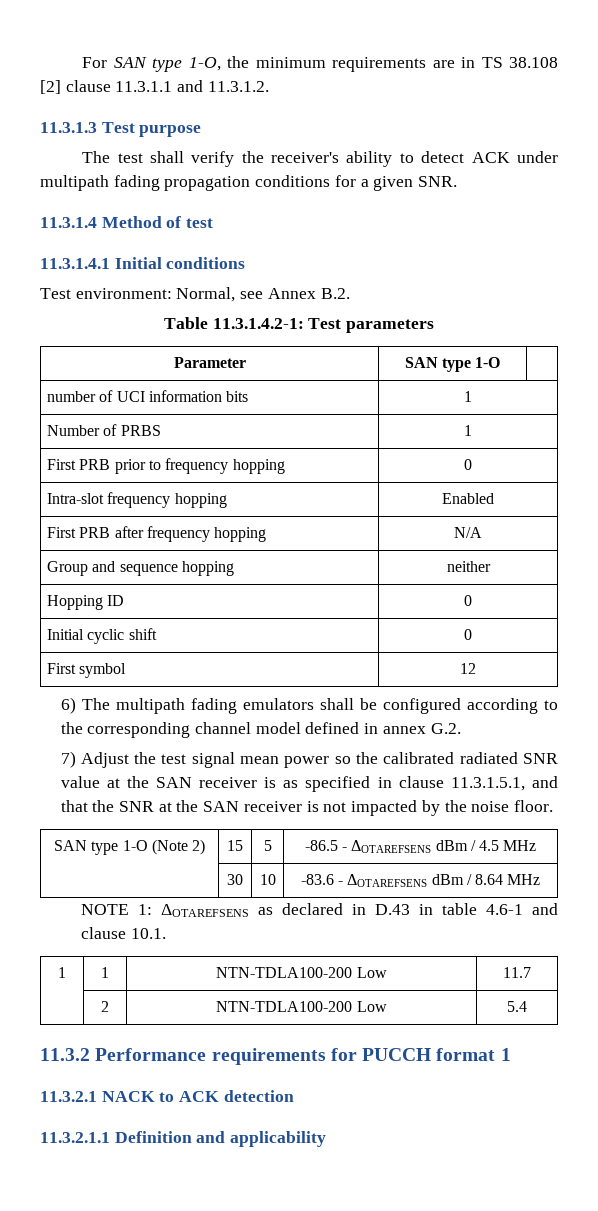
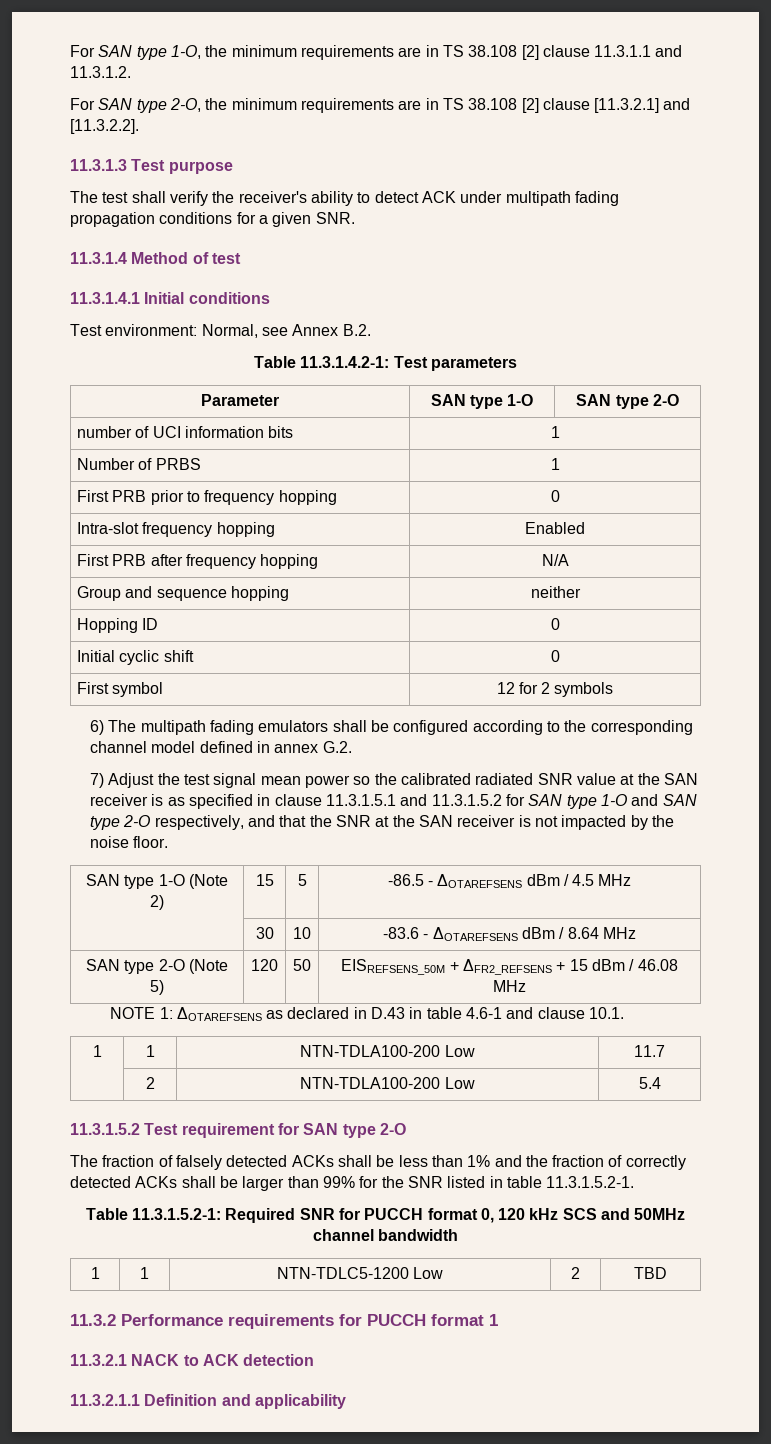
+ For SAN type 2-O, the minimum requirements are in TS 38.108 [2] clause [11.3.2.1] and [11.3.2.2].
- Parameter | SAN type 1-O |
+ Parameter | SAN type 1-O | SAN type 2-O
- First symbol | 12
+ First symbol | 12 for 2 symbols
- 7) Adjust the test signal mean power so the calibrated radiated SNR value at the SAN receiver is as specified in clause 11.3.1.5.1, and that the SNR at the SAN receiver is not impacted by the noise floor.
+ 7) Adjust the test signal mean power so the calibrated radiated SNR value at the SAN receiver is as specified in clause 11.3.1.5.1 and 11.3.1.5.2 for SAN type 1-O and SAN type 2-O respectively, and that the SNR at the SAN receiver is not impacted by the noise floor.
+ SAN type 2-O (Note 5) | 120 | 50 | EISREFSENS_50M + ΔFR2_REFSENS + 15 dBm / 46.08 MHz
+ 11.3.1.5.2 Test requirement for SAN type 2-O
+ The fraction of falsely detected ACKs shall be less than 1% and the fraction of correctly detected ACKs shall be larger than 99% for the SNR listed in table 11.3.1.5.2-1.
+ Table 11.3.1.5.2-1: Required SNR for PUCCH format 0, 120 kHz SCS and 50MHz channel bandwidth
+ 1 | 1 | NTN-TDLC5-1200 Low | 2 | TBD

